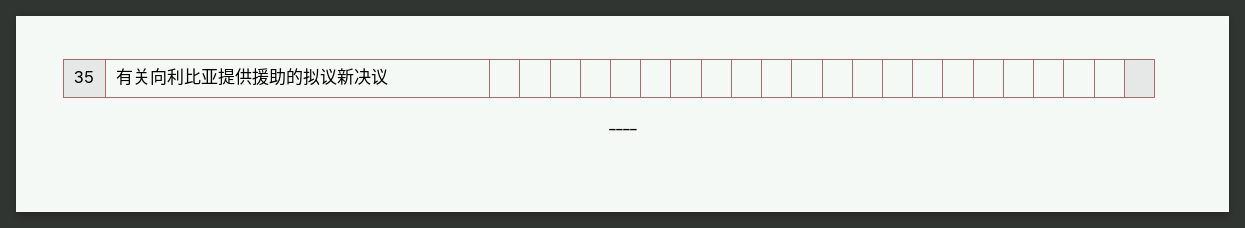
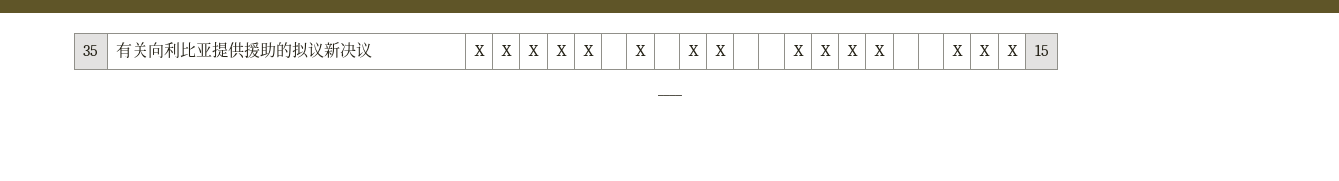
- 35 | 有关向利比亚提供援助的拟议新决议 | | | | | | | | | | | | | | | | | | | | | |
+ 35 | 有关向利比亚提供援助的拟议新决议 | X | X | X | X | X | | X | | X | X | | | X | X | X | X | | | X | X | X | 15

